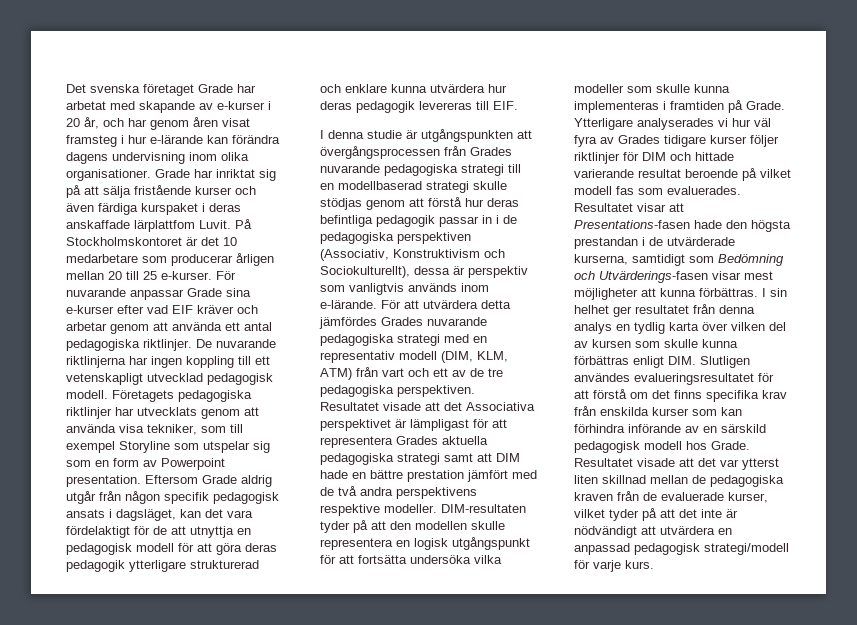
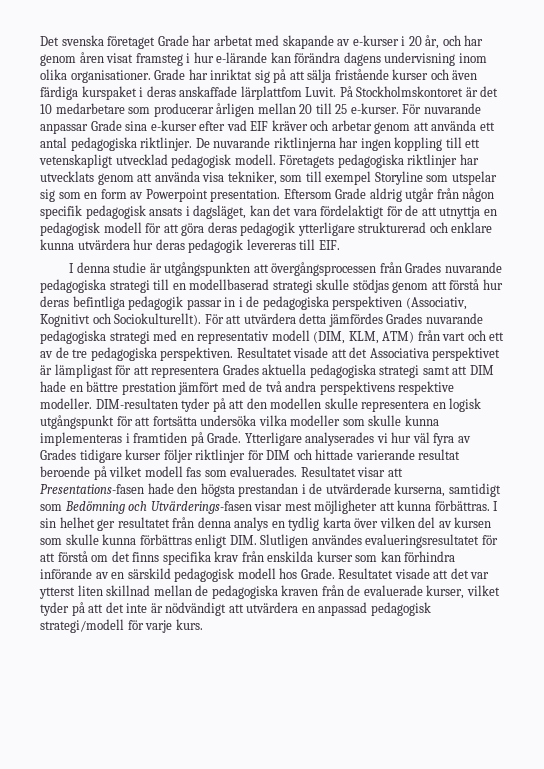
- I denna studie är utgångspunkten att övergångsprocessen från Grades nuvarande pedagogiska strategi till en modellbaserad strategi skulle stödjas genom att förstå hur deras befintliga pedagogik passar in i de pedagogiska perspektiven (Associativ, Konstruktivism och Sociokulturellt), dessa är perspektiv som vanligtvis används inom e-lärande.
+ I denna studie är utgångspunkten att övergångsprocessen från Grades nuvarande pedagogiska strategi till en modellbaserad strategi skulle stödjas genom att förstå hur deras befintliga pedagogik passar in i de pedagogiska perspektiven (Associativ, Kognitivt och Sociokulturellt).

